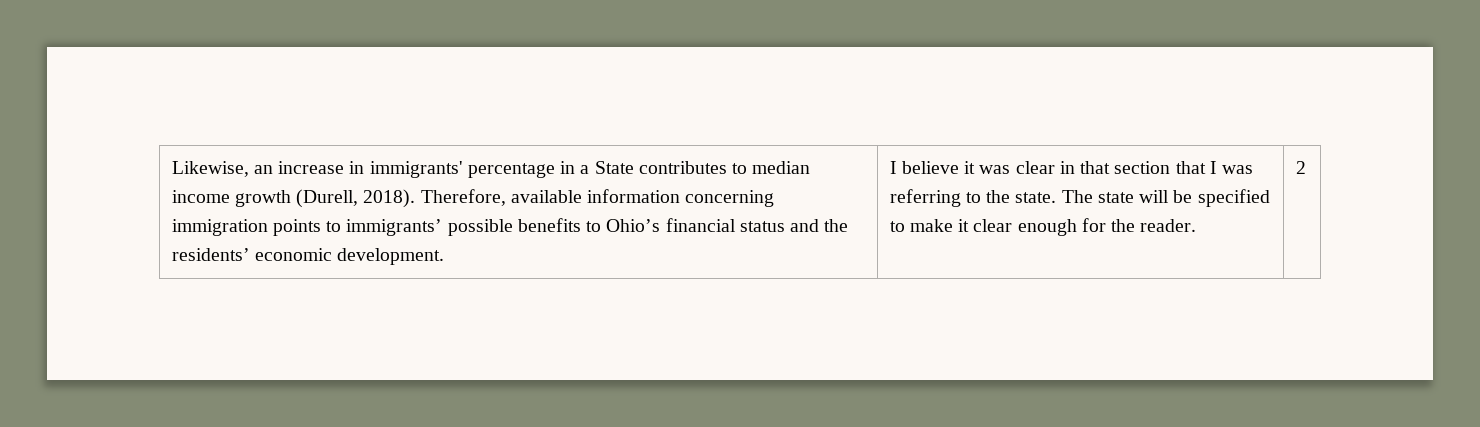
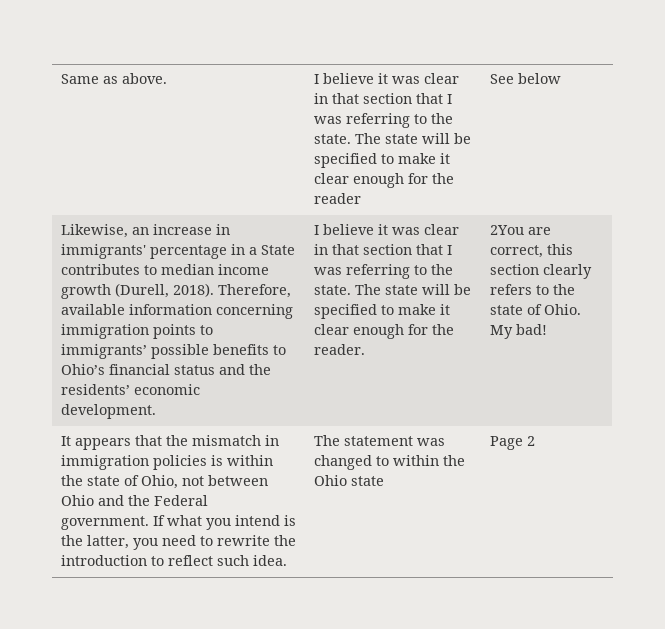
+ Same as above. | I believe it was clear in that section that I was referring to the state. The state will be specified to make it clear enough for the reader | See below
- 2
+ 2You are correct, this section clearly refers to the state of Ohio. My bad!
+ It appears that the mismatch in immigration policies is within the state of Ohio, not between Ohio and the Federal government. If what you intend is the latter, you need to rewrite the introduction to reflect such idea. | The statement was changed to within the Ohio state | Page 2

